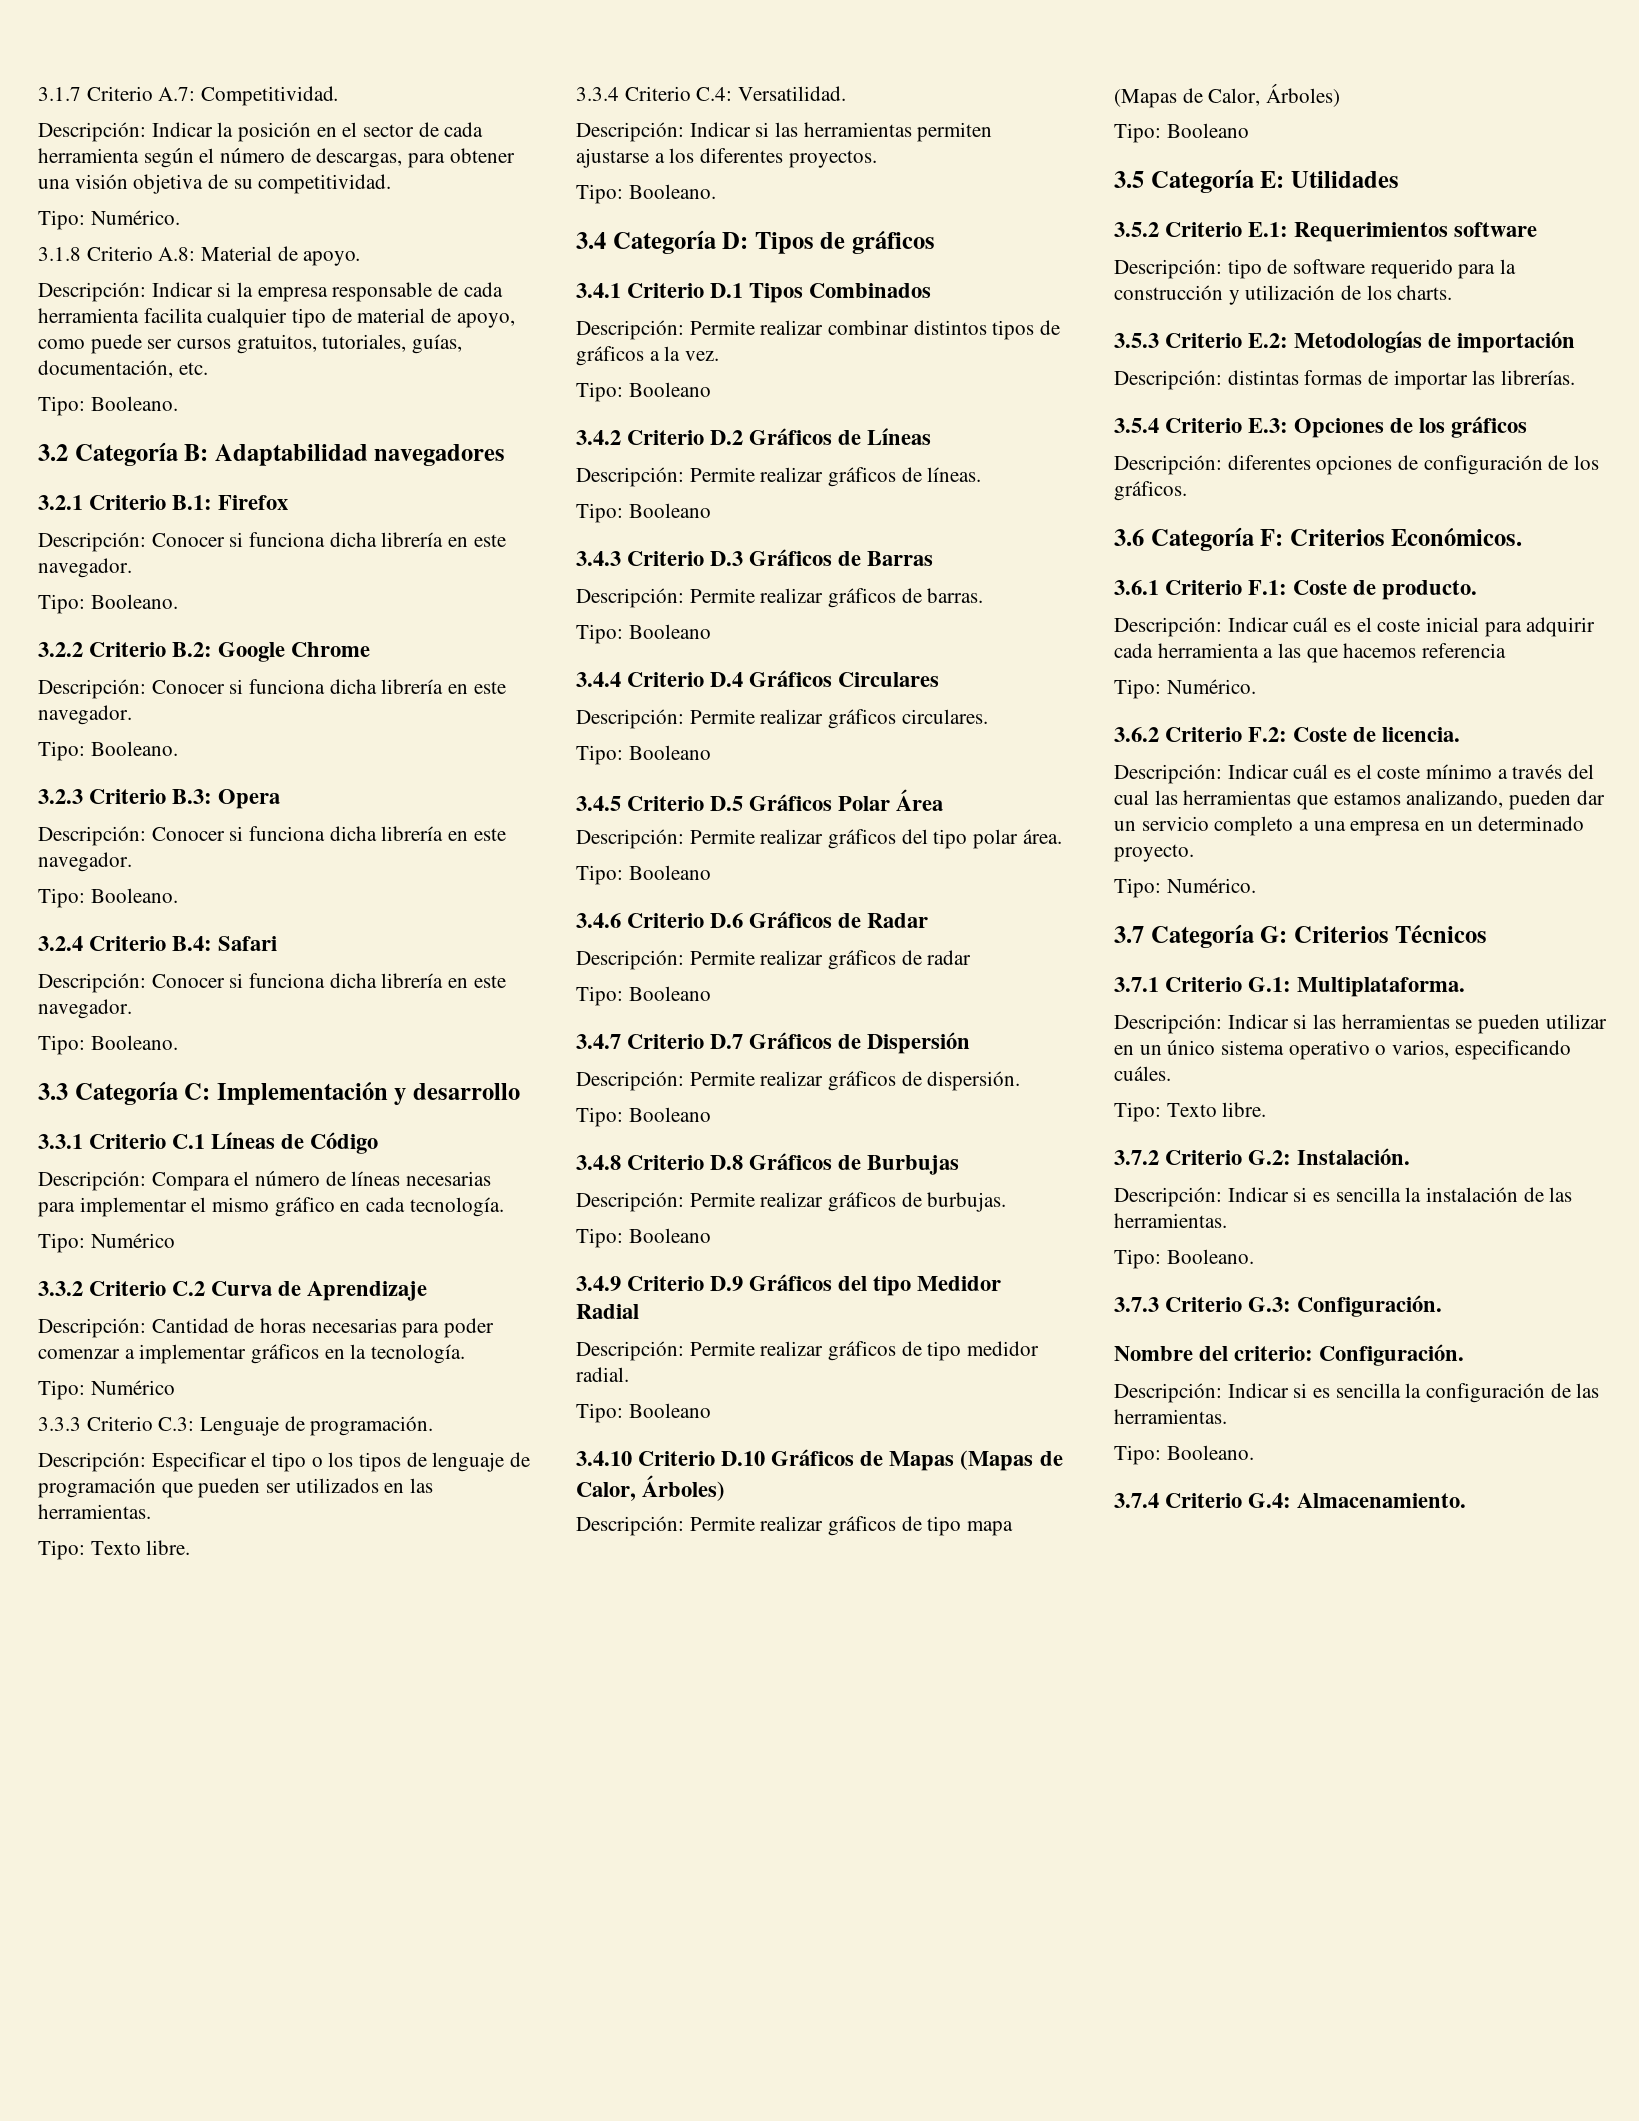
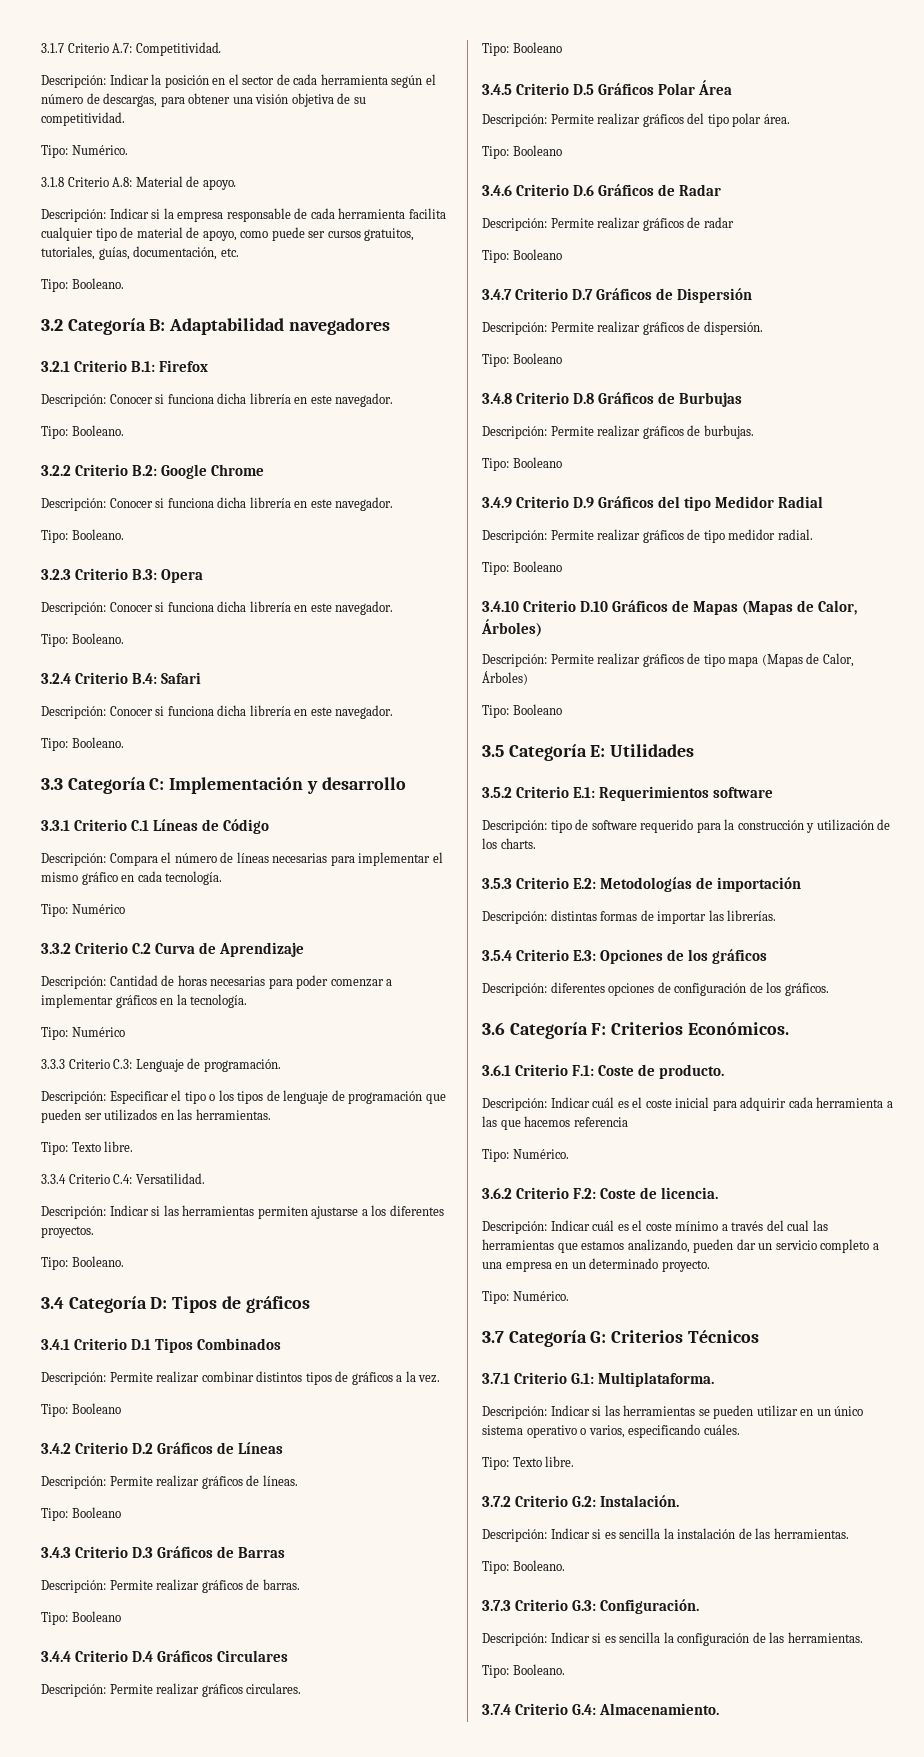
- Nombre del criterio: Configuración.

